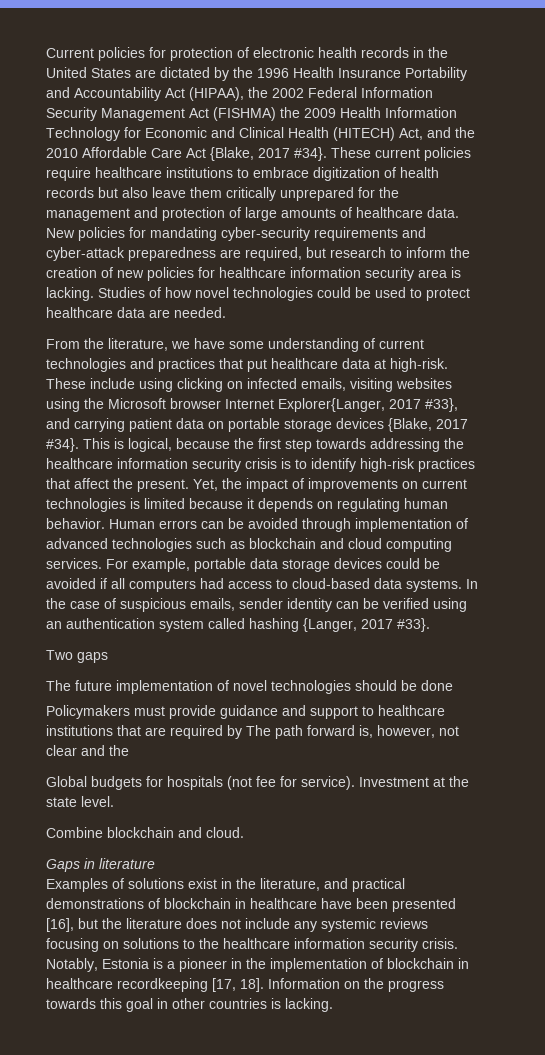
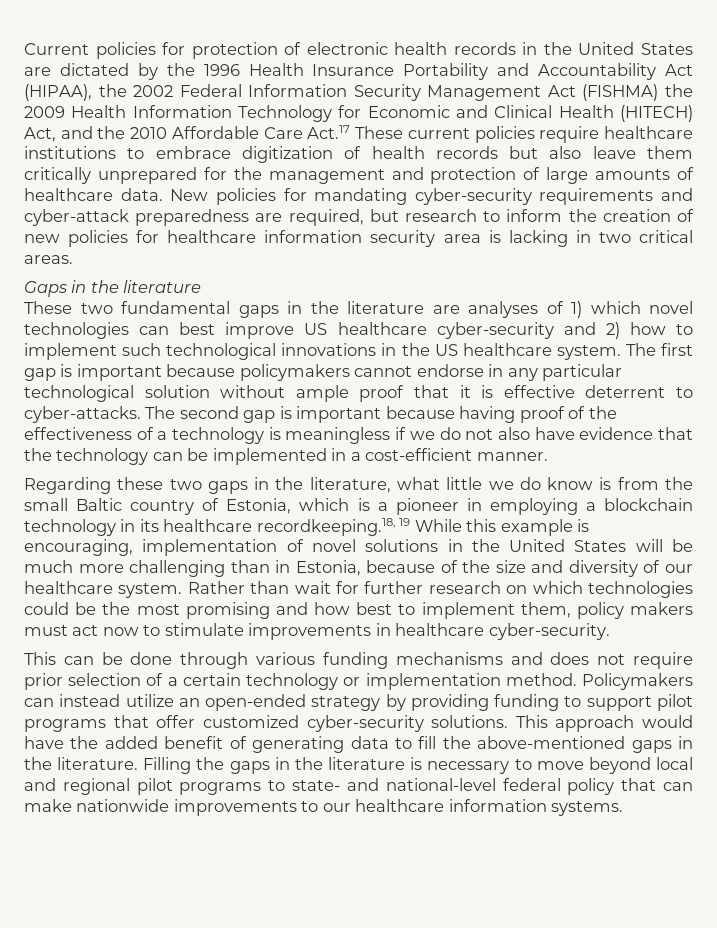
- Current policies for protection of electronic health records in the United States are dictated by the 1996 Health Insurance Portability and Accountability Act (HIPAA), the 2002 Federal Information Security Management Act (FISHMA) the 2009 Health Information Technology for Economic and Clinical Health (HITECH) Act, and the 2010 Affordable Care Act {Blake, 2017 #34}. These current policies require healthcare institutions to embrace digitization of health records but also leave them critically unprepared for the management and protection of large amounts of healthcare data.
+ Current policies for protection of electronic health records in the United States are dictated by the 1996 Health Insurance Portability and Accountability Act (HIPAA), the 2002 Federal Information Security Management Act (FISHMA) the 2009 Health Information Technology for Economic and Clinical Health (HITECH) Act, and the 2010 Affordable Care Act.17 These current policies require healthcare institutions to embrace digitization of health records but also leave them critically unprepared for the management and protection of large amounts of healthcare data.
- New policies for mandating cyber-security requirements and cyber-attack preparedness are required, but research to inform the creation of new policies for healthcare information security area is lacking. Studies of how novel technologies could be used to protect healthcare data are needed.
- From the literature, we have some understanding of current technologies and practices that put healthcare data at high-risk. These include using clicking on infected emails, visiting websites using the Microsoft browser Internet Explorer{Langer, 2017 #33}, and carrying patient data on portable storage devices {Blake, 2017 #34}. This is logical, because the first step towards addressing the healthcare information security crisis is to identify high-risk practices that affect the present. Yet, the impact of improvements on current technologies is limited because it depends on regulating human behavior. Human errors can be avoided through implementation of advanced technologies such as blockchain and cloud computing services. For example, portable data storage devices could be avoided if all computers had access to cloud-based data systems. In the case of suspicious emails, sender identity can be verified using an authentication system called hashing {Langer, 2017 #33}.
- Two gaps
- The future implementation of novel technologies should be done
- Policymakers must provide guidance and support to healthcare institutions that are required by The path forward is, however, not clear and the
- Global budgets for hospitals (not fee for service). Investment at the state level.
- Combine blockchain and cloud.
+ New policies for mandating cyber-security requirements and cyber-attack preparedness are required, but research to inform the creation of new policies for healthcare information security area is lacking in two critical areas.
- Gaps in literature
+ Gaps in the literature
- Examples of solutions exist in the literature, and practical demonstrations of blockchain in healthcare have been presented [16], but the literature does not include any systemic reviews focusing on solutions to the healthcare information security crisis. Notably, Estonia is a pioneer in the implementation of blockchain in healthcare recordkeeping [17, 18]. Information on the progress towards this goal in other countries is lacking.
+ These two fundamental gaps in the literature are analyses of 1) which novel technologies can best improve US healthcare cyber-security and 2) how to implement such technological innovations in the US healthcare system. The first gap is important because policymakers cannot endorse in any particular technological solution without ample proof that it is effective deterrent to cyber-attacks. The second gap is important because having proof of the effectiveness of a technology is meaningless if we do not also have evidence that the technology can be implemented in a cost-efficient manner.
+ Regarding these two gaps in the literature, what little we do know is from the small Baltic country of Estonia, which is a pioneer in employing a blockchain technology in its healthcare recordkeeping.18, 19 While this example is encouraging, implementation of novel solutions in the United States will be much more challenging than in Estonia, because of the size and diversity of our healthcare system. Rather than wait for further research on which technologies could be the most promising and how best to implement them, policy makers must act now to stimulate improvements in healthcare cyber-security.
+ This can be done through various funding mechanisms and does not require prior selection of a certain technology or implementation method. Policymakers can instead utilize an open-ended strategy by providing funding to support pilot programs that offer customized cyber-security solutions. This approach would have the added benefit of generating data to fill the above-mentioned gaps in the literature. Filling the gaps in the literature is necessary to move beyond local and regional pilot programs to state- and national-level federal policy that can make nationwide improvements to our healthcare information systems.

